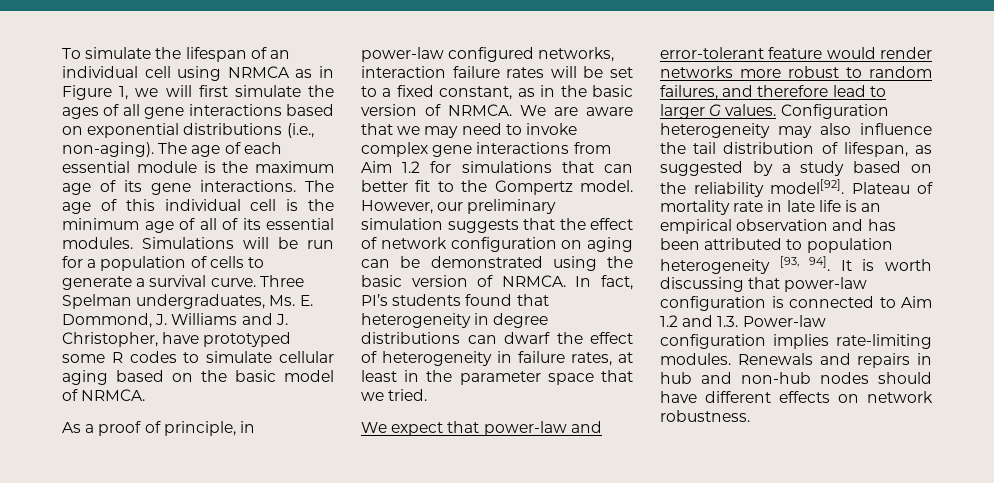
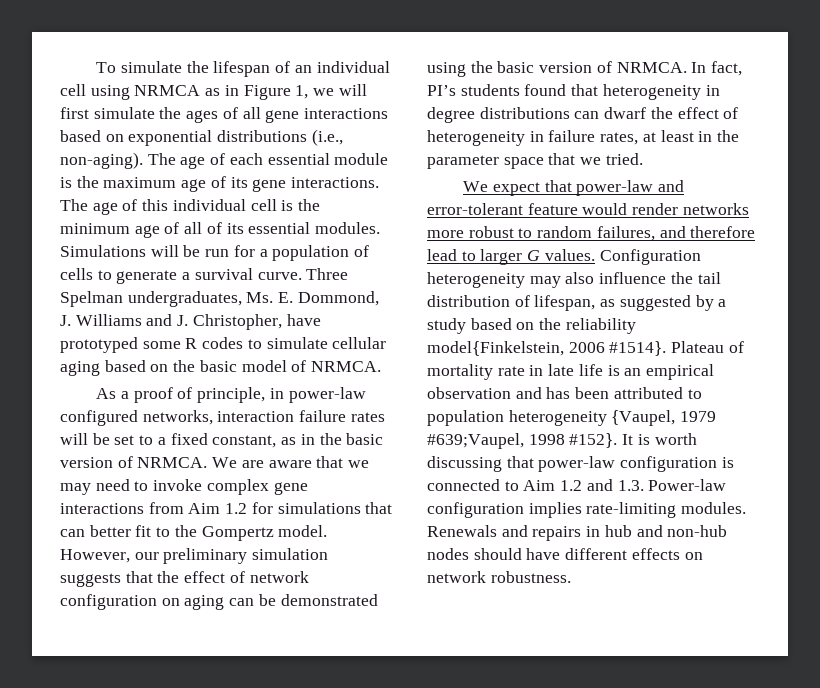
- Configuration heterogeneity may also influence the tail distribution of lifespan, as suggested by a study based on the reliability model[92].
+ Configuration heterogeneity may also influence the tail distribution of lifespan, as suggested by a study based on the reliability model{Finkelstein, 2006 #1514}.
- Plateau of mortality rate in late life is an empirical observation and has been attributed to population heterogeneity [93, 94].
+ Plateau of mortality rate in late life is an empirical observation and has been attributed to population heterogeneity {Vaupel, 1979 #639;Vaupel, 1998 #152}.

